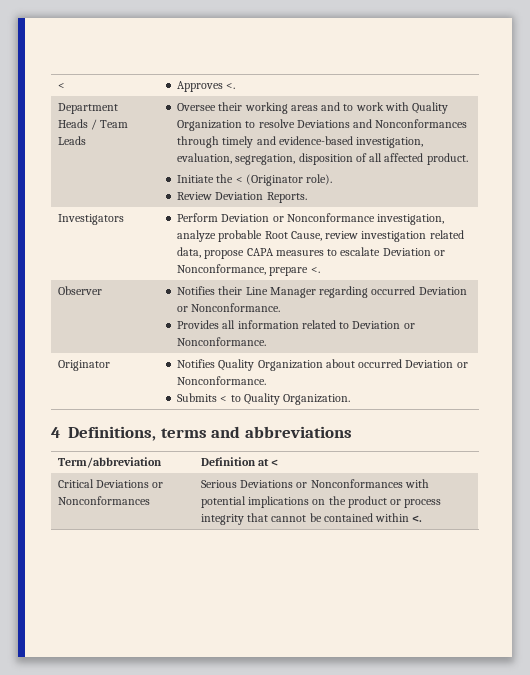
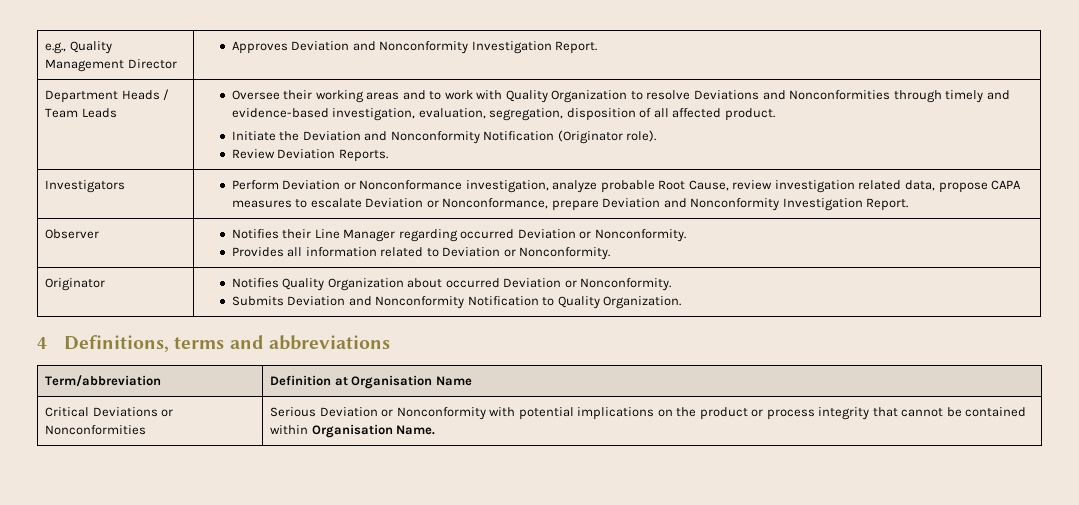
- < | Approves <.
+ e.g., Quality Management Director | Approves Deviation and Nonconformity Investigation Report.
- Oversee their working areas and to work with Quality Organization to resolve Deviations and Nonconformances through timely and evidence-based investigation, evaluation, segregation, disposition of all affected product.
+ Oversee their working areas and to work with Quality Organization to resolve Deviations and Nonconformities through timely and evidence-based investigation, evaluation, segregation, disposition of all affected product.
- Initiate the < (Originator role).
+ Initiate the Deviation and Nonconformity Notification (Originator role).
- Investigators | Perform Deviation or Nonconformance investigation, analyze probable Root Cause, review investigation related data, propose CAPA measures to escalate Deviation or Nonconformance, prepare <.
+ Investigators | Perform Deviation or Nonconformance investigation, analyze probable Root Cause, review investigation related data, propose CAPA measures to escalate Deviation or Nonconformance, prepare Deviation and Nonconformity Investigation Report.
- Observer | Notifies their Line Manager regarding occurred Deviation or Nonconformance.
- Provides all information related to Deviation or Nonconformance.
+ Observer | Notifies their Line Manager regarding occurred Deviation or Nonconformity.
+ Provides all information related to Deviation or Nonconformity.
- Originator | Notifies Quality Organization about occurred Deviation or Nonconformance.
- Submits < to Quality Organization.
+ Originator | Notifies Quality Organization about occurred Deviation or Nonconformity.
+ Submits Deviation and Nonconformity Notification to Quality Organization.
- Term/abbreviation | Definition at <
+ Term/abbreviation | Definition at Organisation Name
- Critical Deviations or Nonconformances | Serious Deviations or Nonconformances with potential implications on the product or process integrity that cannot be contained within <.
+ Critical Deviations or Nonconformities | Serious Deviation or Nonconformity with potential implications on the product or process integrity that cannot be contained within Organisation Name.

